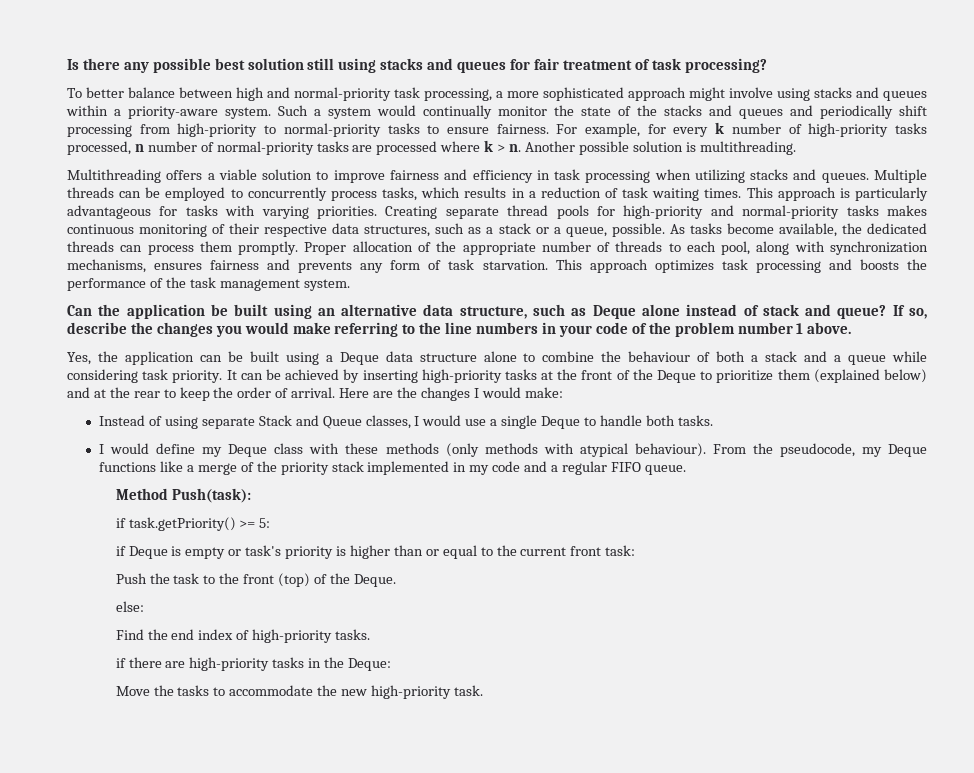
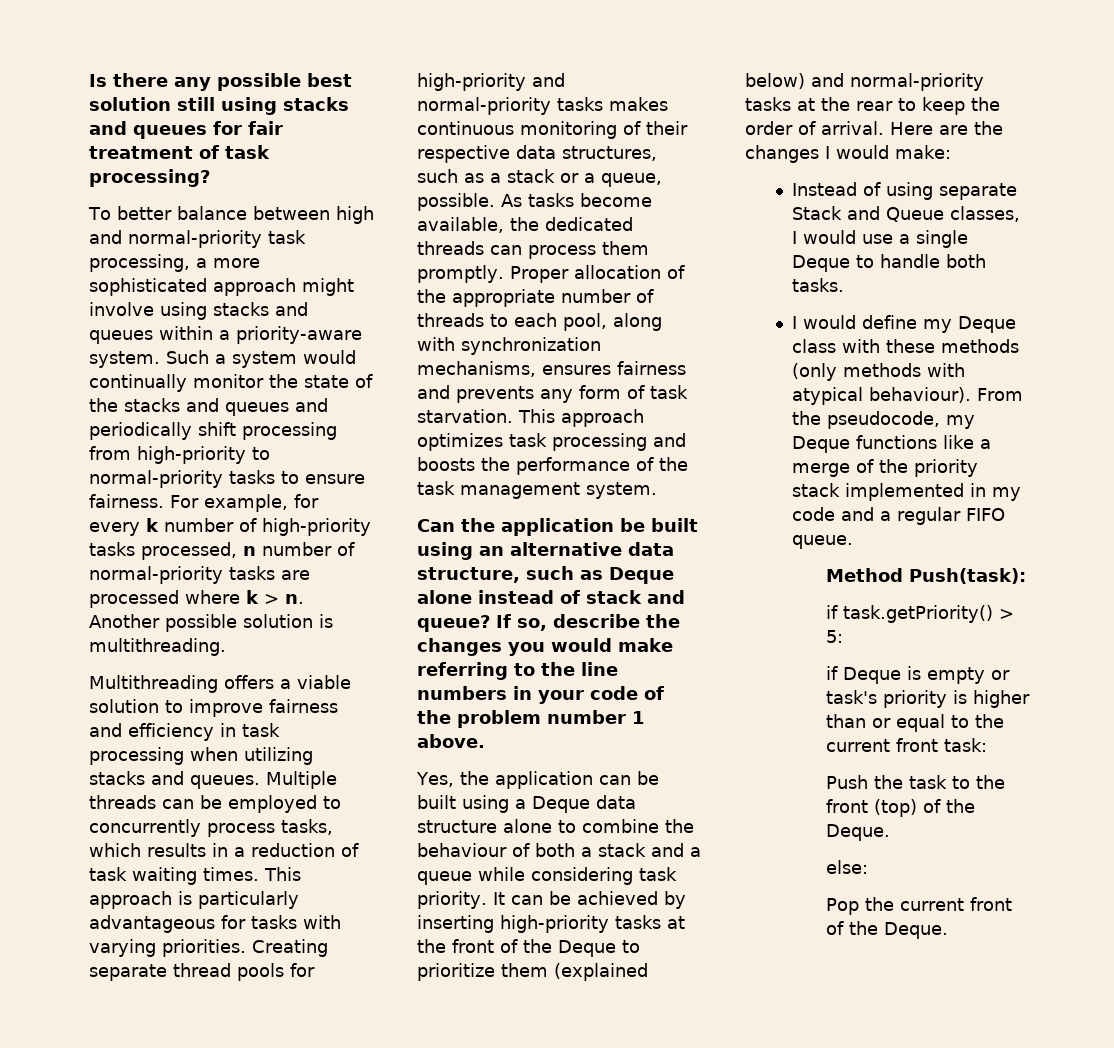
- It can be achieved by inserting high-priority tasks at the front of the Deque to prioritize them (explained below) and at the rear to keep the order of arrival.
+ It can be achieved by inserting high-priority tasks at the front of the Deque to prioritize them (explained below) and normal-priority tasks at the rear to keep the order of arrival.
- if task.getPriority() >= 5:
+ if task.getPriority() > 5:
- Find the end index of high-priority tasks.
- if there are high-priority tasks in the Deque:
- Move the tasks to accommodate the new high-priority task.
+ Pop the current front of the Deque.

